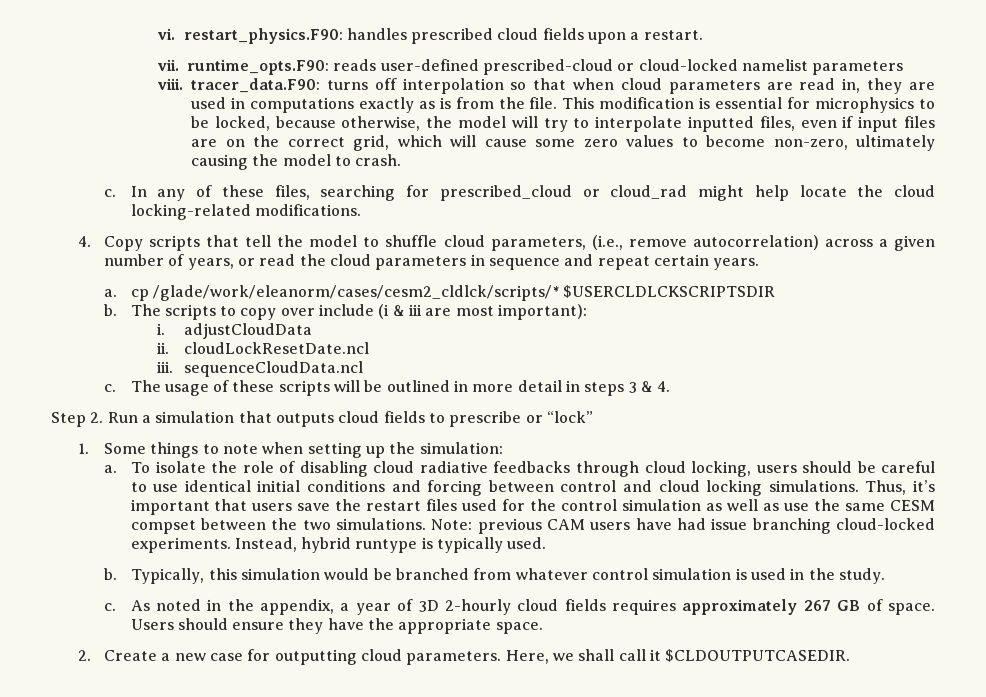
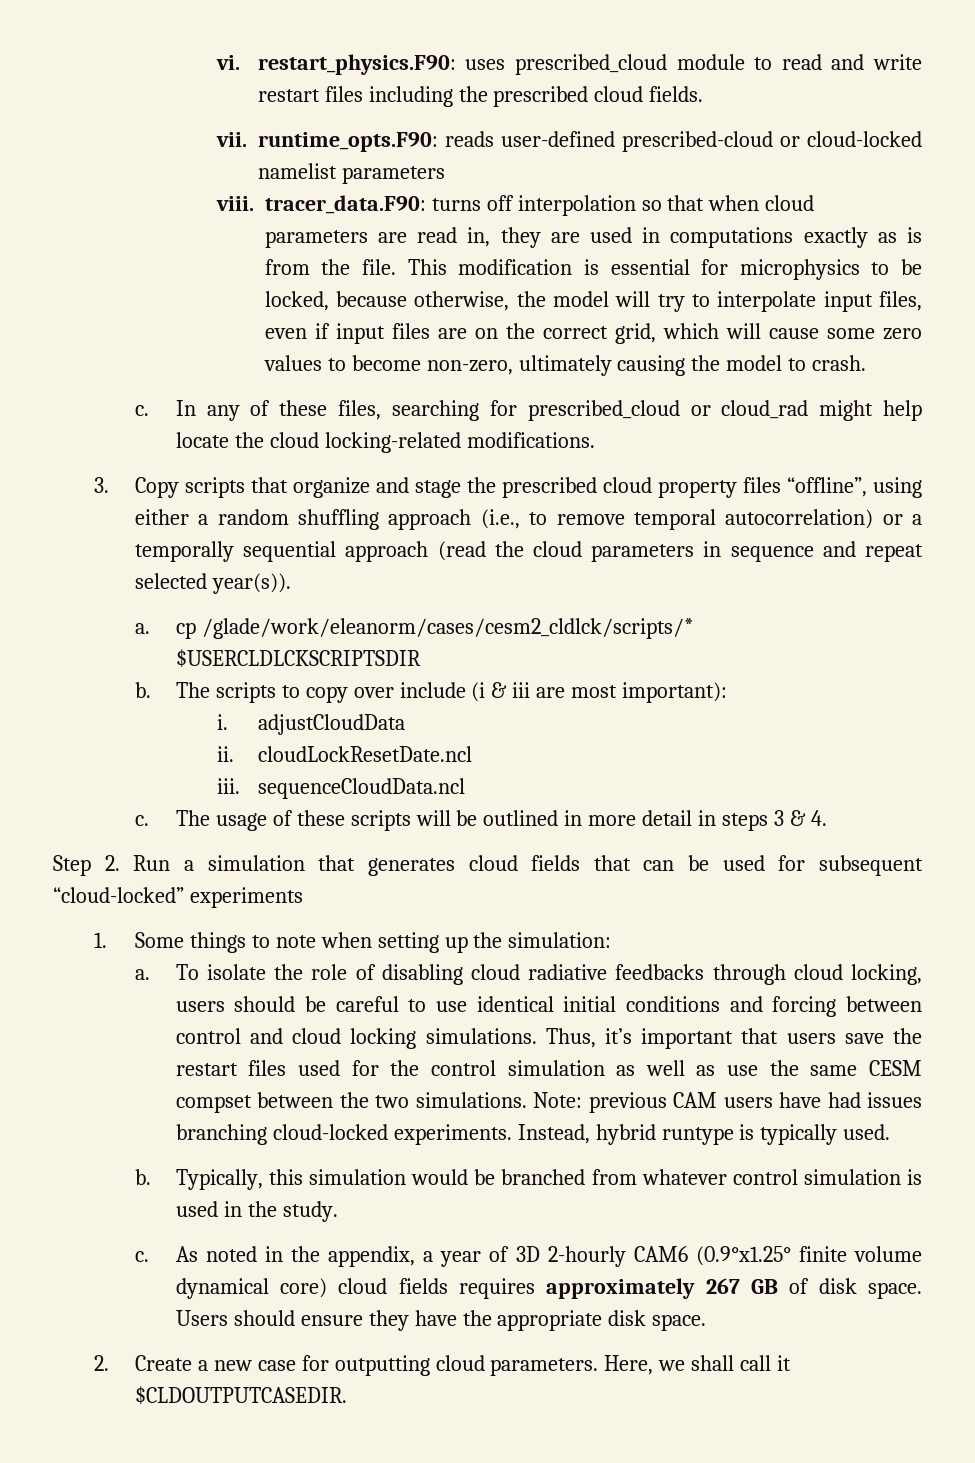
- vi. restart_physics.F90: handles prescribed cloud fields upon a restart.
+ vi. restart_physics.F90: uses prescribed_cloud module to read and write restart files including the prescribed cloud fields.
- This modification is essential for microphysics to be locked, because otherwise, the model will try to interpolate inputted files, even if input files are on the correct grid, which will cause some zero values to become non-zero, ultimately causing the model to crash.
+ This modification is essential for microphysics to be locked, because otherwise, the model will try to interpolate input files, even if input files are on the correct grid, which will cause some zero values to become non-zero, ultimately causing the model to crash.
- 4. Copy scripts that tell the model to shuffle cloud parameters, (i.e., remove autocorrelation) across a given number of years, or read the cloud parameters in sequence and repeat certain years.
+ 3. Copy scripts that organize and stage the prescribed cloud property files “offline”, using either a random shuffling approach (i.e., to remove temporal autocorrelation) or a temporally sequential approach (read the cloud parameters in sequence and repeat selected year(s)).
- Step 2. Run a simulation that outputs cloud fields to prescribe or “lock”
+ Step 2. Run a simulation that generates cloud fields that can be used for subsequent “cloud-locked” experiments
- Note: previous CAM users have had issue branching cloud-locked experiments.
+ Note: previous CAM users have had issues branching cloud-locked experiments.
- As noted in the appendix, a year of 3D 2-hourly cloud fields requires approximately 267 GB of space.
+ As noted in the appendix, a year of 3D 2-hourly CAM6 (0.9°x1.25° finite volume dynamical core) cloud fields requires approximately 267 GB of disk space.
- Users should ensure they have the appropriate space.
+ Users should ensure they have the appropriate disk space.

